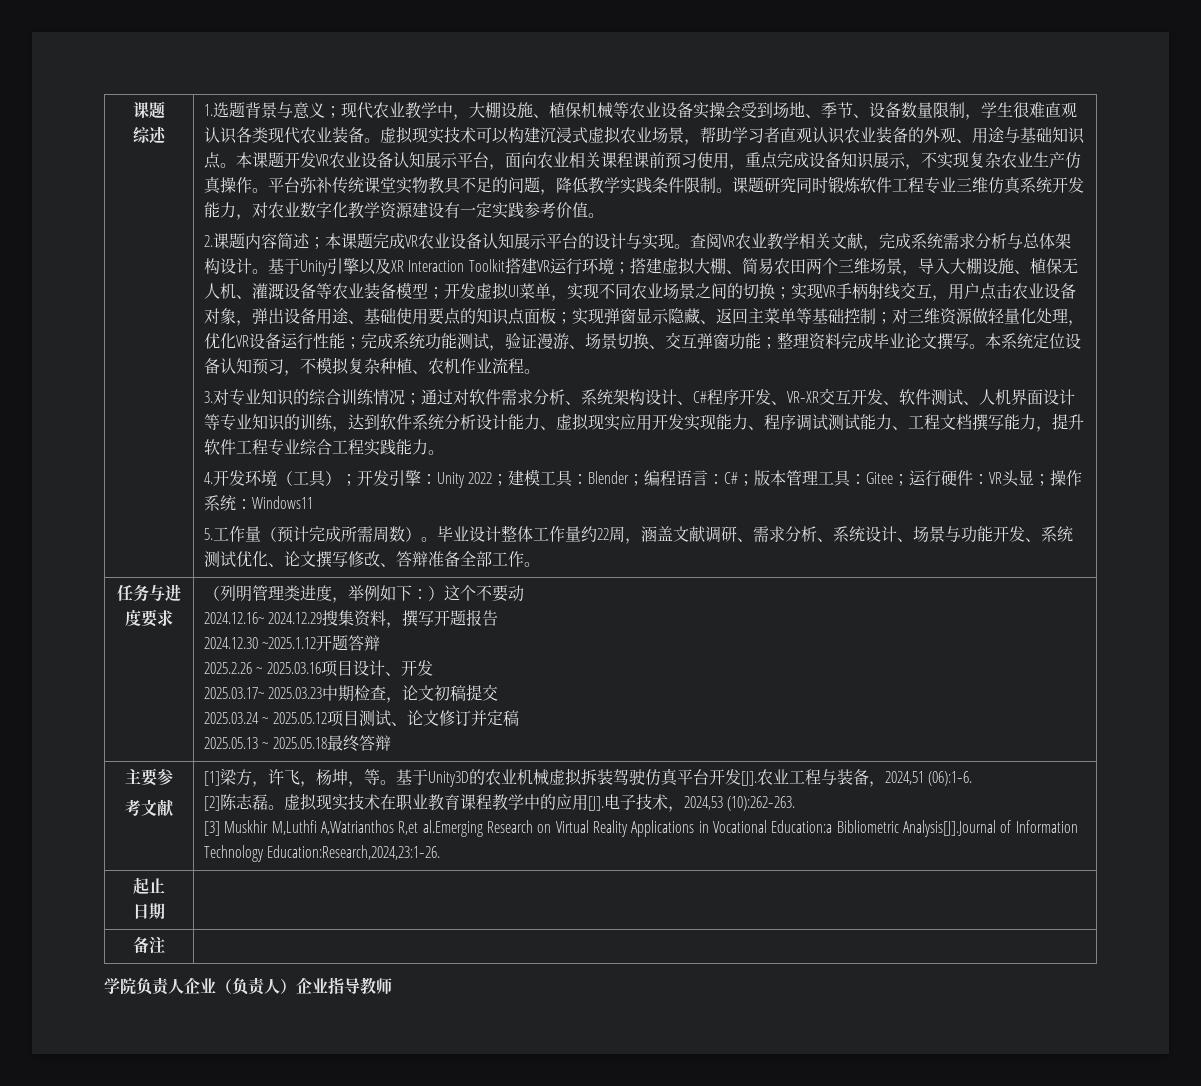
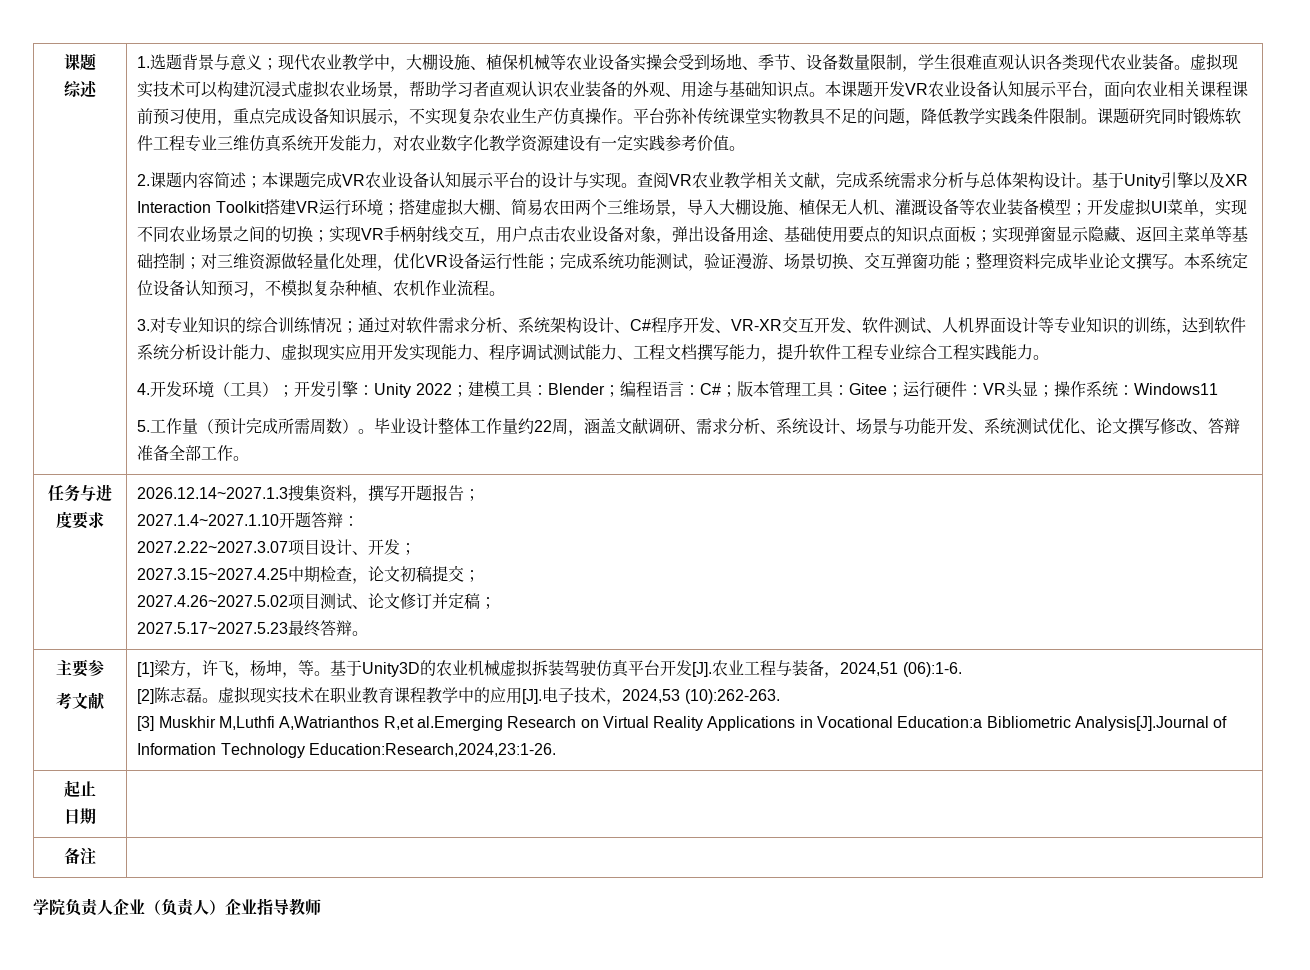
- （列明管理类进度，举例如下：）这个不要动
- 2024.12.16~ 2024.12.29搜集资料，撰写开题报告
- 2024.12.30 ~2025.1.12开题答辩
- 2025.2.26 ~ 2025.03.16项目设计、开发
- 2025.03.17~ 2025.03.23中期检查，论文初稿提交
- 2025.03.24 ~ 2025.05.12项目测试、论文修订并定稿
- 2025.05.13 ~ 2025.05.18最终答辩
+ 2026.12.14~2027.1.3搜集资料，撰写开题报告；
+ 2027.1.4~2027.1.10开题答辩：
+ 2027.2.22~2027.3.07项目设计、开发；
+ 2027.3.15~2027.4.25中期检查，论文初稿提交；
+ 2027.4.26~2027.5.02项目测试、论文修订并定稿；
+ 2027.5.17~2027.5.23最终答辩。

